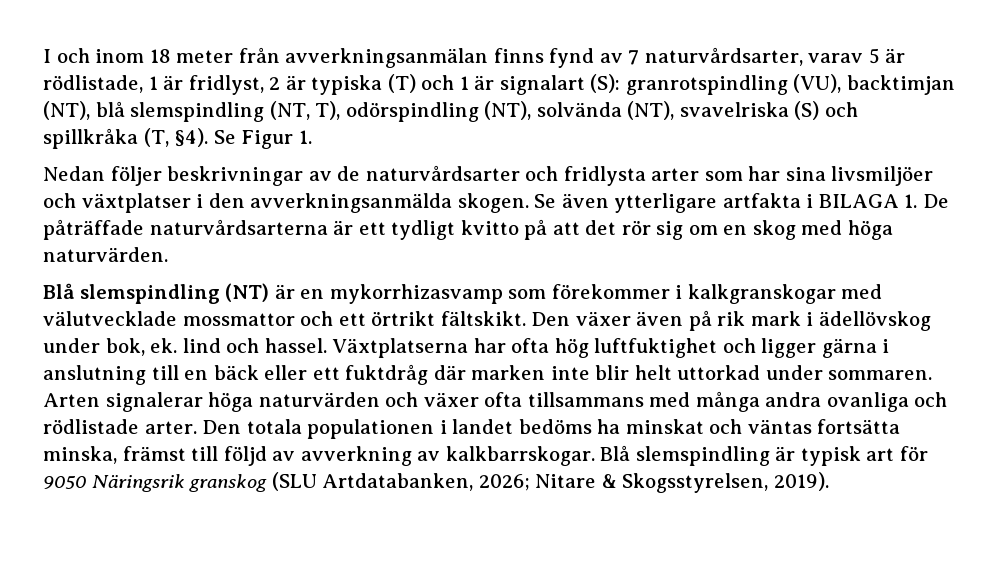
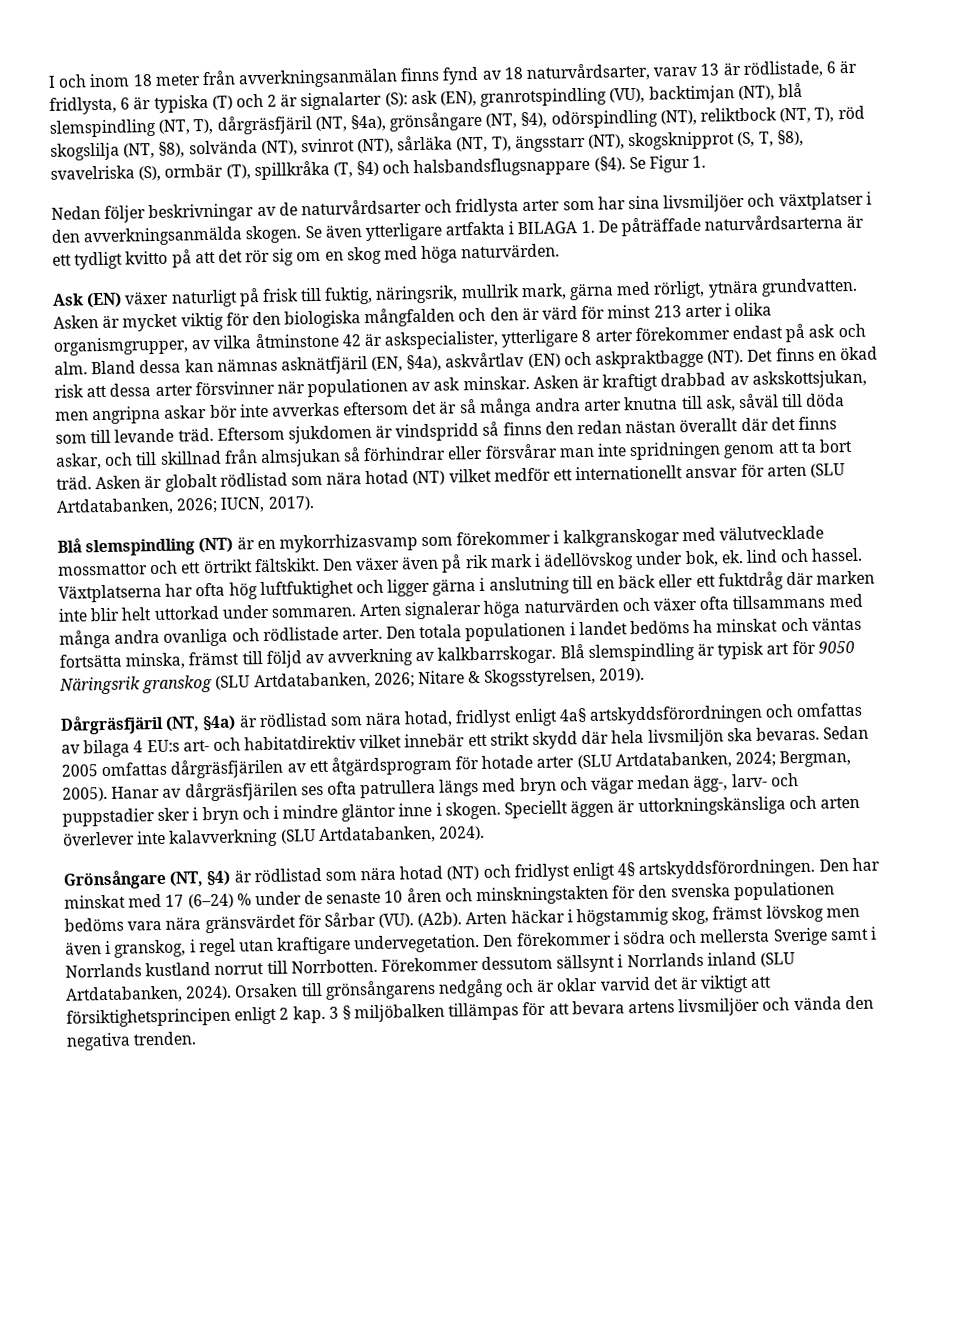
- I och inom 18 meter från avverkningsanmälan finns fynd av 7 naturvårdsarter, varav 5 är rödlistade, 1 är fridlyst, 2 är typiska (T) och 1 är signalart (S): granrotspindling (VU), backtimjan (NT), blå slemspindling (NT, T), odörspindling (NT), solvända (NT), svavelriska (S) och spillkråka (T, §4).
+ I och inom 18 meter från avverkningsanmälan finns fynd av 18 naturvårdsarter, varav 13 är rödlistade, 6 är fridlysta, 6 är typiska (T) och 2 är signalarter (S): ask (EN), granrotspindling (VU), backtimjan (NT), blå slemspindling (NT, T), dårgräsfjäril (NT, §4a), grönsångare (NT, §4), odörspindling (NT), reliktbock (NT, T), röd skogslilja (NT, §8), solvända (NT), svinrot (NT), sårläka (NT, T), ängsstarr (NT), skogsknipprot (S, T, §8), svavelriska (S), ormbär (T), spillkråka (T, §4) och halsbandsflugsnappare (§4).
+ Ask (EN) växer naturligt på frisk till fuktig, näringsrik, mullrik mark, gärna med rörligt, ytnära grundvatten. Asken är mycket viktig för den biologiska mångfalden och den är värd för minst 213 arter i olika organismgrupper, av vilka åtminstone 42 är askspecialister, ytterligare 8 arter förekommer endast på ask och alm. Bland dessa kan nämnas asknätfjäril (EN, §4a), askvårtlav (EN) och askpraktbagge (NT). Det finns en ökad risk att dessa arter försvinner när populationen av ask minskar. Asken är kraftigt drabbad av askskottsjukan, men angripna askar bör inte avverkas eftersom det är så många andra arter knutna till ask, såväl till döda som till levande träd. Eftersom sjukdomen är vindspridd så finns den redan nästan överallt där det finns askar, och till skillnad från almsjukan så förhindrar eller försvårar man inte spridningen genom att ta bort träd. Asken är globalt rödlistad som nära hotad (NT) vilket medför ett internationellt ansvar för arten (SLU Artdatabanken, 2026; IUCN, 2017).
+ Dårgräsfjäril (NT, §4a) är rödlistad som nära hotad, fridlyst enligt 4a§ artskyddsförordningen och omfattas av bilaga 4 EU:s art- och habitatdirektiv vilket innebär ett strikt skydd där hela livsmiljön ska bevaras. Sedan 2005 omfattas dårgräsfjärilen av ett åtgärdsprogram för hotade arter (SLU Artdatabanken, 2024; Bergman, 2005). Hanar av dårgräsfjärilen ses ofta patrullera längs med bryn och vägar medan ägg-, larv- och puppstadier sker i bryn och i mindre gläntor inne i skogen. Speciellt äggen är uttorkningskänsliga och arten överlever inte kalavverkning (SLU Artdatabanken, 2024).
+ Grönsångare (NT, §4) är rödlistad som nära hotad (NT) och fridlyst enligt 4§ artskyddsförordningen. Den har minskat med 17 (6–24) % under de senaste 10 åren och minskningstakten för den svenska populationen bedöms vara nära gränsvärdet för Sårbar (VU). (A2b). Arten häckar i högstammig skog, främst lövskog men även i granskog, i regel utan kraftigare undervegetation. Den förekommer i södra och mellersta Sverige samt i Norrlands kustland norrut till Norrbotten. Förekommer dessutom sällsynt i Norrlands inland (SLU Artdatabanken, 2024). Orsaken till grönsångarens nedgång och är oklar varvid det är viktigt att försiktighetsprincipen enligt 2 kap. 3 § miljöbalken tillämpas för att bevara artens livsmiljöer och vända den negativa trenden.

